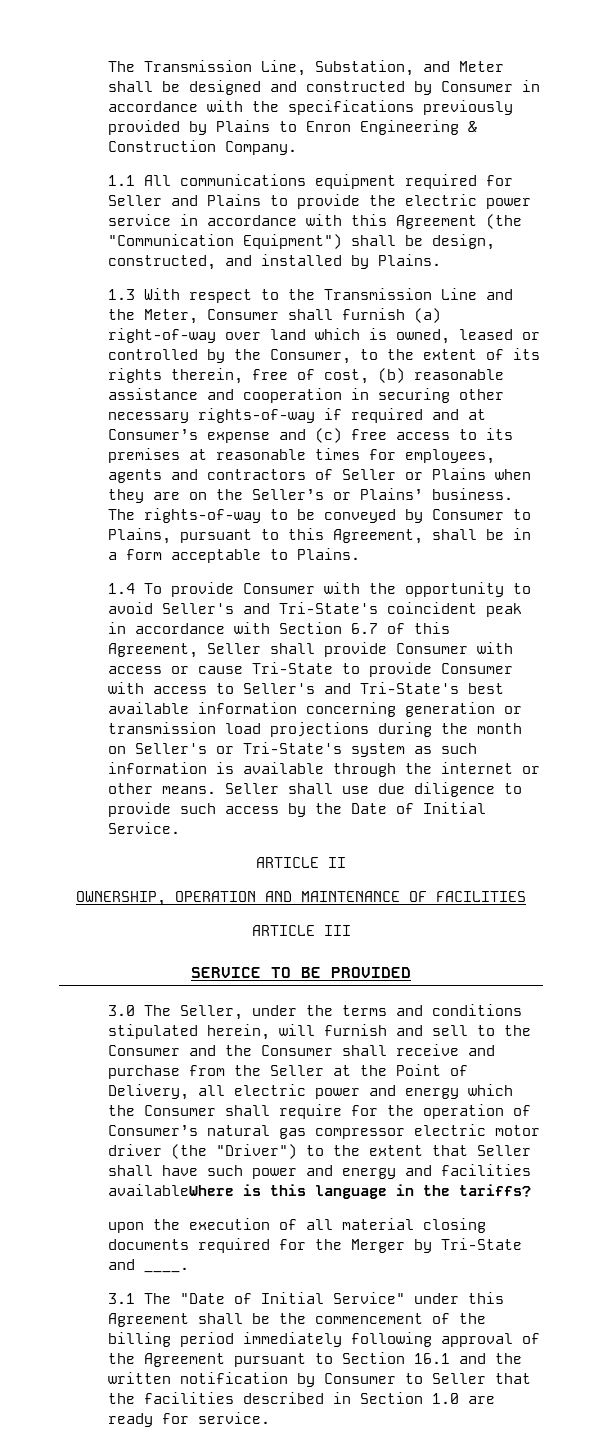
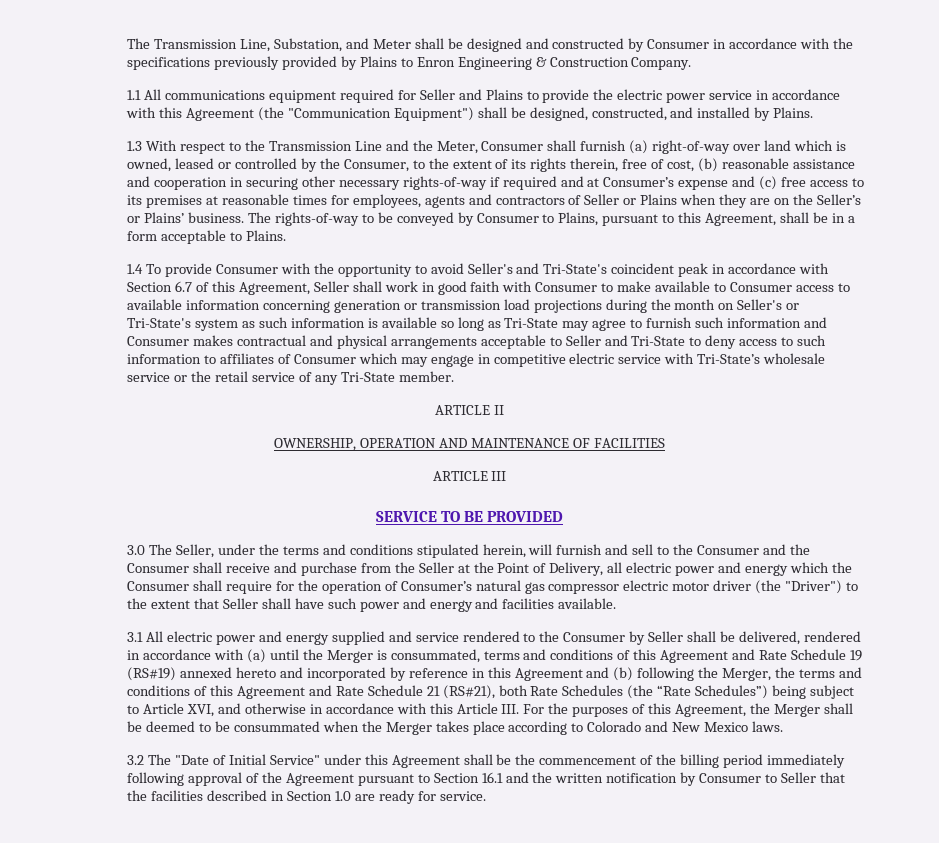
- 1.1 All communications equipment required for Seller and Plains to provide the electric power service in accordance with this Agreement (the "Communication Equipment") shall be design, constructed, and installed by Plains.
+ 1.1 All communications equipment required for Seller and Plains to provide the electric power service in accordance with this Agreement (the "Communication Equipment") shall be designed, constructed, and installed by Plains.
- 1.4 To provide Consumer with the opportunity to avoid Seller's and Tri-State's coincident peak in accordance with Section 6.7 of this Agreement, Seller shall provide Consumer with access or cause Tri-State to provide Consumer with access to Seller's and Tri-State's best available information concerning generation or transmission load projections during the month on Seller's or Tri-State's system as such information is available through the internet or other means. Seller shall use due diligence to provide such access by the Date of Initial Service.
+ 1.4 To provide Consumer with the opportunity to avoid Seller's and Tri-State's coincident peak in accordance with Section 6.7 of this Agreement, Seller shall work in good faith with Consumer to make available to Consumer access to available information concerning generation or transmission load projections during the month on Seller's or Tri-State's system as such information is available so long as Tri-State may agree to furnish such information and Consumer makes contractual and physical arrangements acceptable to Seller and Tri-State to deny access to such information to affiliates of Consumer which may engage in competitive electric service with Tri-State’s wholesale service or the retail service of any Tri-State member.
- 3.0 The Seller, under the terms and conditions stipulated herein, will furnish and sell to the Consumer and the Consumer shall receive and purchase from the Seller at the Point of Delivery, all electric power and energy which the Consumer shall require for the operation of Consumer’s natural gas compressor electric motor driver (the "Driver") to the extent that Seller shall have such power and energy and facilities availableWhere is this language in the tariffs?
- upon the execution of all material closing documents required for the Merger by Tri-State and ____.
- 3.1 The "Date of Initial Service" under this Agreement shall be the commencement of the billing period immediately following approval of the Agreement pursuant to Section 16.1 and the written notification by Consumer to Seller that the facilities described in Section 1.0 are ready for service.
+ 3.0 The Seller, under the terms and conditions stipulated herein, will furnish and sell to the Consumer and the Consumer shall receive and purchase from the Seller at the Point of Delivery, all electric power and energy which the Consumer shall require for the operation of Consumer’s natural gas compressor electric motor driver (the "Driver") to the extent that Seller shall have such power and energy and facilities available.
+ 3.1 All electric power and energy supplied and service rendered to the Consumer by Seller shall be delivered, rendered in accordance with (a) until the Merger is consummated, terms and conditions of this Agreement and Rate Schedule 19 (RS#19) annexed hereto and incorporated by reference in this Agreement and (b) following the Merger, the terms and conditions of this Agreement and Rate Schedule 21 (RS#21), both Rate Schedules (the “Rate Schedules”) being subject to Article XVI, and otherwise in accordance with this Article III. For the purposes of this Agreement, the Merger shall be deemed to be consummated when the Merger takes place according to Colorado and New Mexico laws.
+ 3.2 The "Date of Initial Service" under this Agreement shall be the commencement of the billing period immediately following approval of the Agreement pursuant to Section 16.1 and the written notification by Consumer to Seller that the facilities described in Section 1.0 are ready for service.

